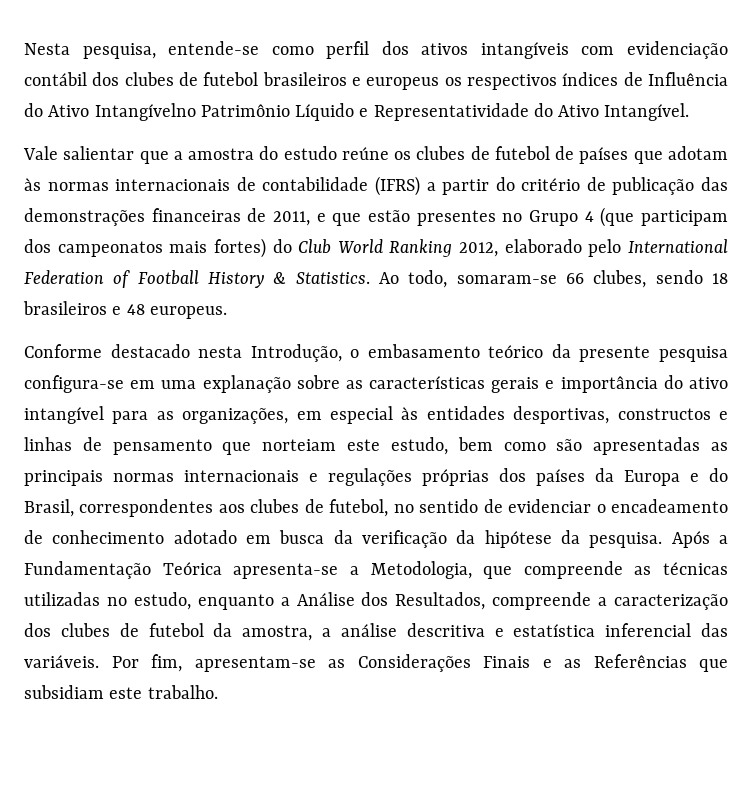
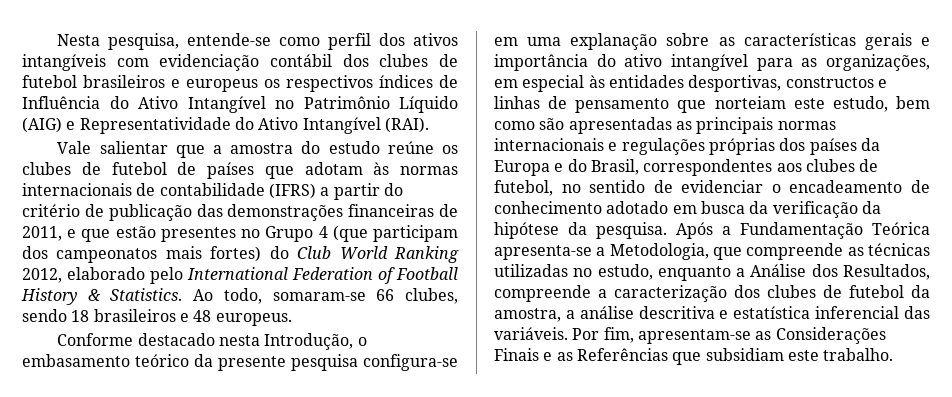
- Nesta pesquisa, entende-se como perfil dos ativos intangíveis com evidenciação contábil dos clubes de futebol brasileiros e europeus os respectivos índices de Influência do Ativo Intangívelno Patrimônio Líquido e Representatividade do Ativo Intangível.
+ Nesta pesquisa, entende-se como perfil dos ativos intangíveis com evidenciação contábil dos clubes de futebol brasileiros e europeus os respectivos índices de Influência do Ativo Intangível no Patrimônio Líquido (AIG) e Representatividade do Ativo Intangível (RAI).

